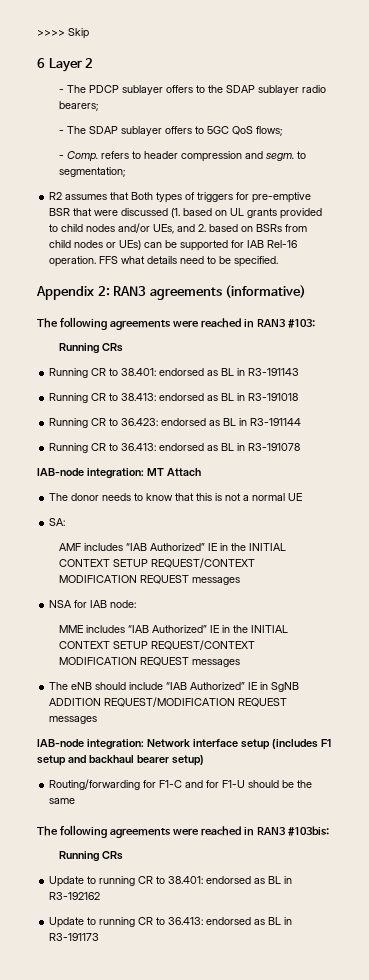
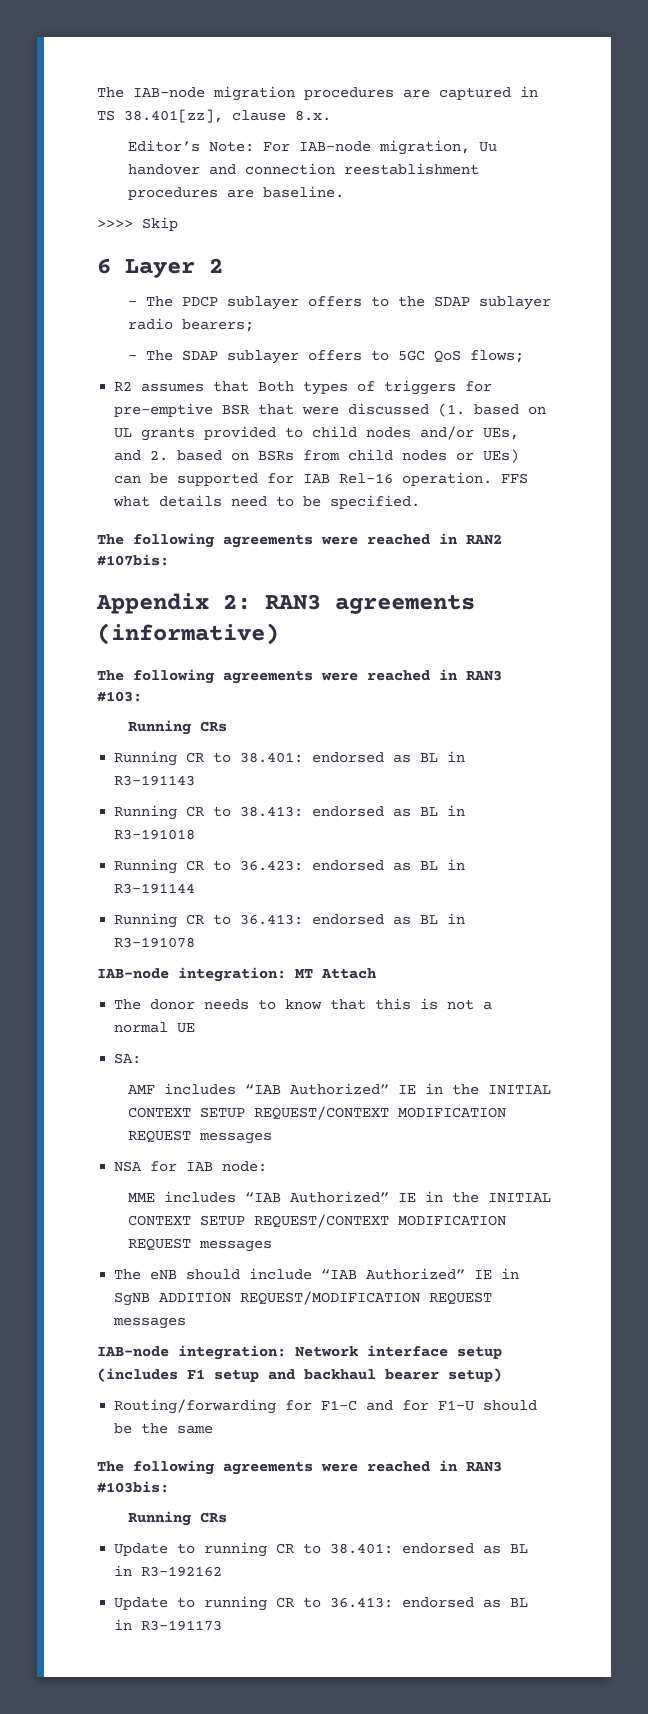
+ The IAB-node migration procedures are captured in TS 38.401[zz], clause 8.x.
+ Editor’s Note: For IAB-node migration, Uu handover and connection reestablishment procedures are baseline.
- - Comp. refers to header compression and segm. to segmentation;
+ The following agreements were reached in RAN2 #107bis:

